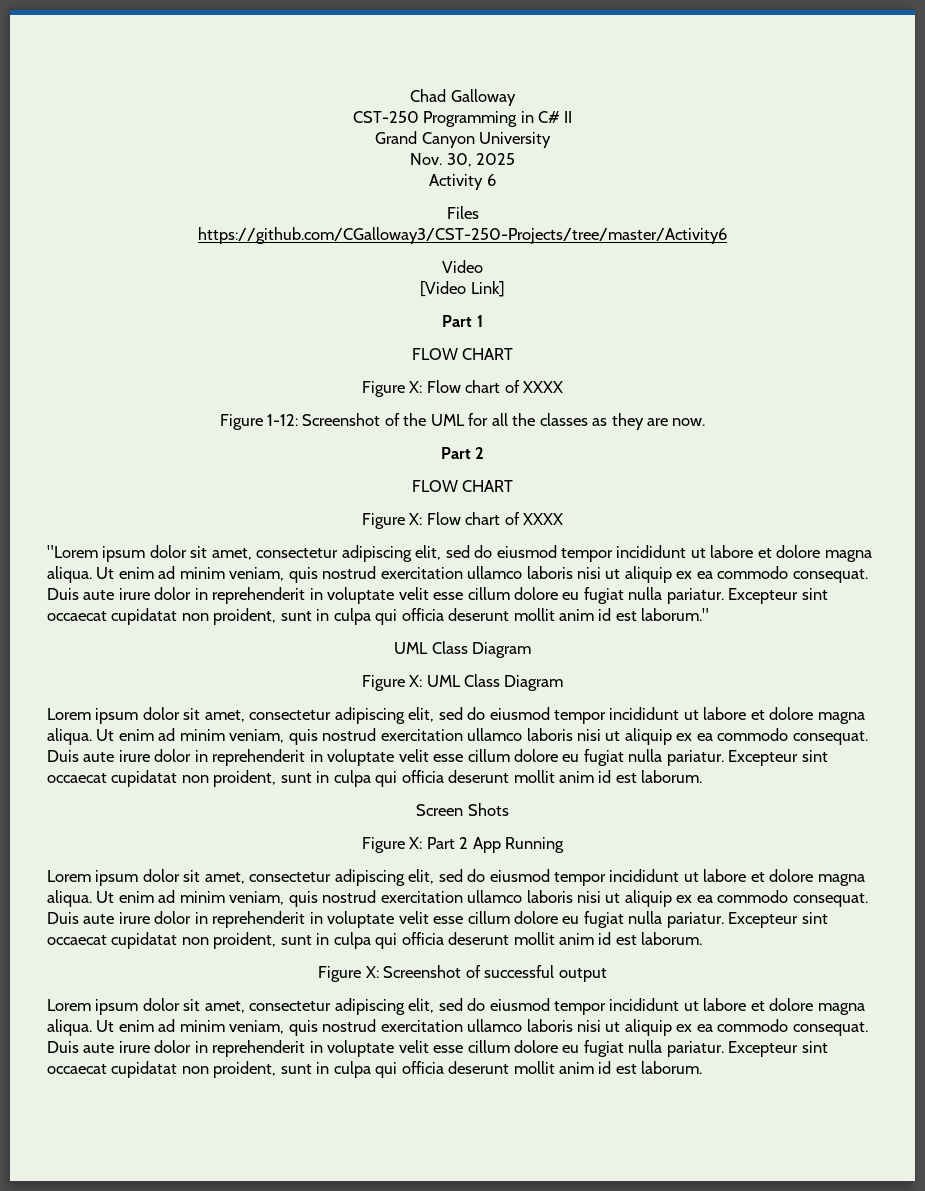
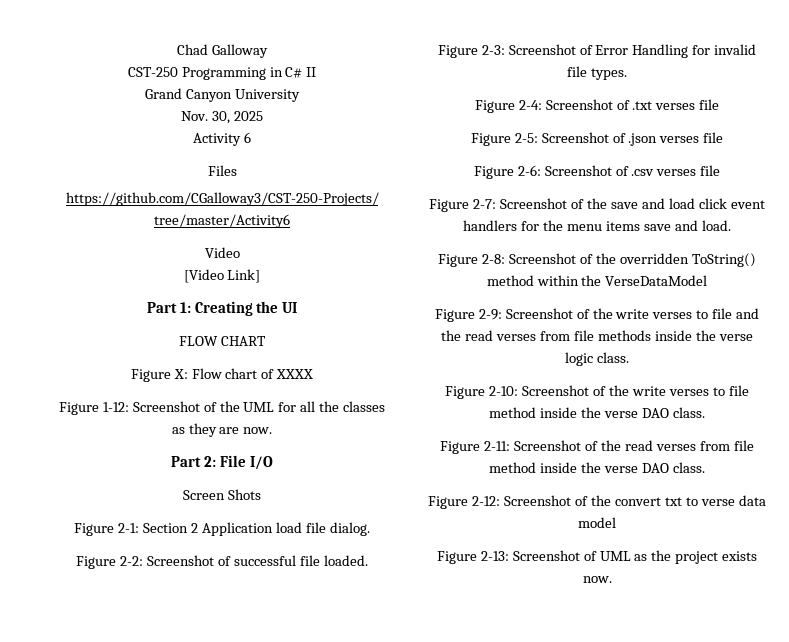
- Part 1
+ Part 1: Creating the UI
  Figure 1-12: Screenshot of the UML for all the classes as they are now.
- Part 2
- FLOW CHART
- Figure X: Flow chart of XXXX
- "Lorem ipsum dolor sit amet, consectetur adipiscing elit, sed do eiusmod tempor incididunt ut labore et dolore magna aliqua. Ut enim ad minim veniam, quis nostrud exercitation ullamco laboris nisi ut aliquip ex ea commodo consequat. Duis aute irure dolor in reprehenderit in voluptate velit esse cillum dolore eu fugiat nulla pariatur. Excepteur sint occaecat cupidatat non proident, sunt in culpa qui officia deserunt mollit anim id est laborum."
- UML Class Diagram
- Figure X: UML Class Diagram
- Lorem ipsum dolor sit amet, consectetur adipiscing elit, sed do eiusmod tempor incididunt ut labore et dolore magna aliqua. Ut enim ad minim veniam, quis nostrud exercitation ullamco laboris nisi ut aliquip ex ea commodo consequat. Duis aute irure dolor in reprehenderit in voluptate velit esse cillum dolore eu fugiat nulla pariatur. Excepteur sint occaecat cupidatat non proident, sunt in culpa qui officia deserunt mollit anim id est laborum.
+ Part 2: File I/O
  Screen Shots
- Figure X: Part 2 App Running
- Lorem ipsum dolor sit amet, consectetur adipiscing elit, sed do eiusmod tempor incididunt ut labore et dolore magna aliqua. Ut enim ad minim veniam, quis nostrud exercitation ullamco laboris nisi ut aliquip ex ea commodo consequat. Duis aute irure dolor in reprehenderit in voluptate velit esse cillum dolore eu fugiat nulla pariatur. Excepteur sint occaecat cupidatat non proident, sunt in culpa qui officia deserunt mollit anim id est laborum.
- Figure X: Screenshot of successful output
- Lorem ipsum dolor sit amet, consectetur adipiscing elit, sed do eiusmod tempor incididunt ut labore et dolore magna aliqua. Ut enim ad minim veniam, quis nostrud exercitation ullamco laboris nisi ut aliquip ex ea commodo consequat. Duis aute irure dolor in reprehenderit in voluptate velit esse cillum dolore eu fugiat nulla pariatur. Excepteur sint occaecat cupidatat non proident, sunt in culpa qui officia deserunt mollit anim id est laborum.
+ Figure 2-1: Section 2 Application load file dialog.
+ Figure 2-2: Screenshot of successful file loaded.
+ Figure 2-3: Screenshot of Error Handling for invalid file types.
+ Figure 2-4: Screenshot of .txt verses file
+ Figure 2-5: Screenshot of .json verses file
+ Figure 2-6: Screenshot of .csv verses file
+ Figure 2-7: Screenshot of the save and load click event handlers for the menu items save and load.
+ Figure 2-8: Screenshot of the overridden ToString() method within the VerseDataModel
+ Figure 2-9: Screenshot of the write verses to file and the read verses from file methods inside the verse logic class.
+ Figure 2-10: Screenshot of the write verses to file method inside the verse DAO class.
+ Figure 2-11: Screenshot of the read verses from file method inside the verse DAO class.
+ Figure 2-12: Screenshot of the convert txt to verse data model
+ Figure 2-13: Screenshot of UML as the project exists now.

